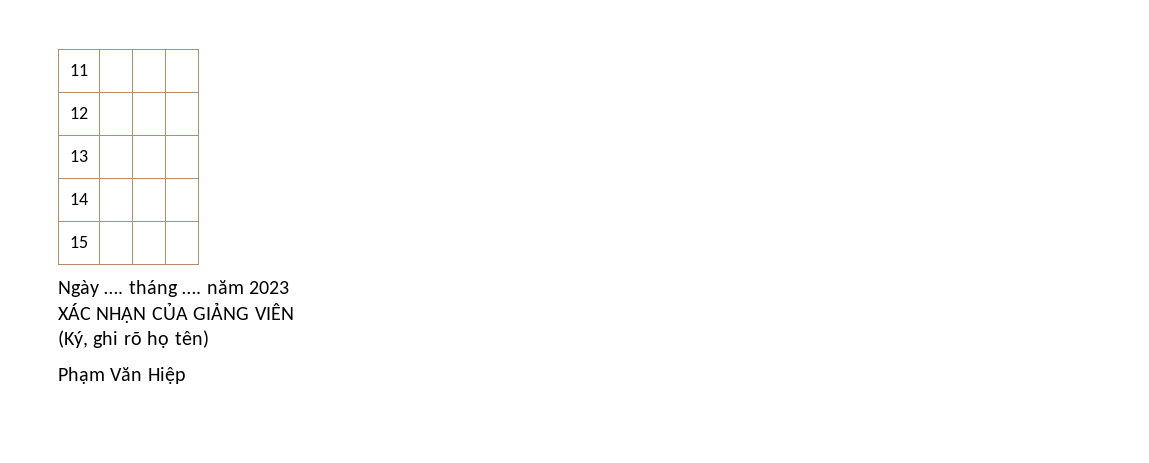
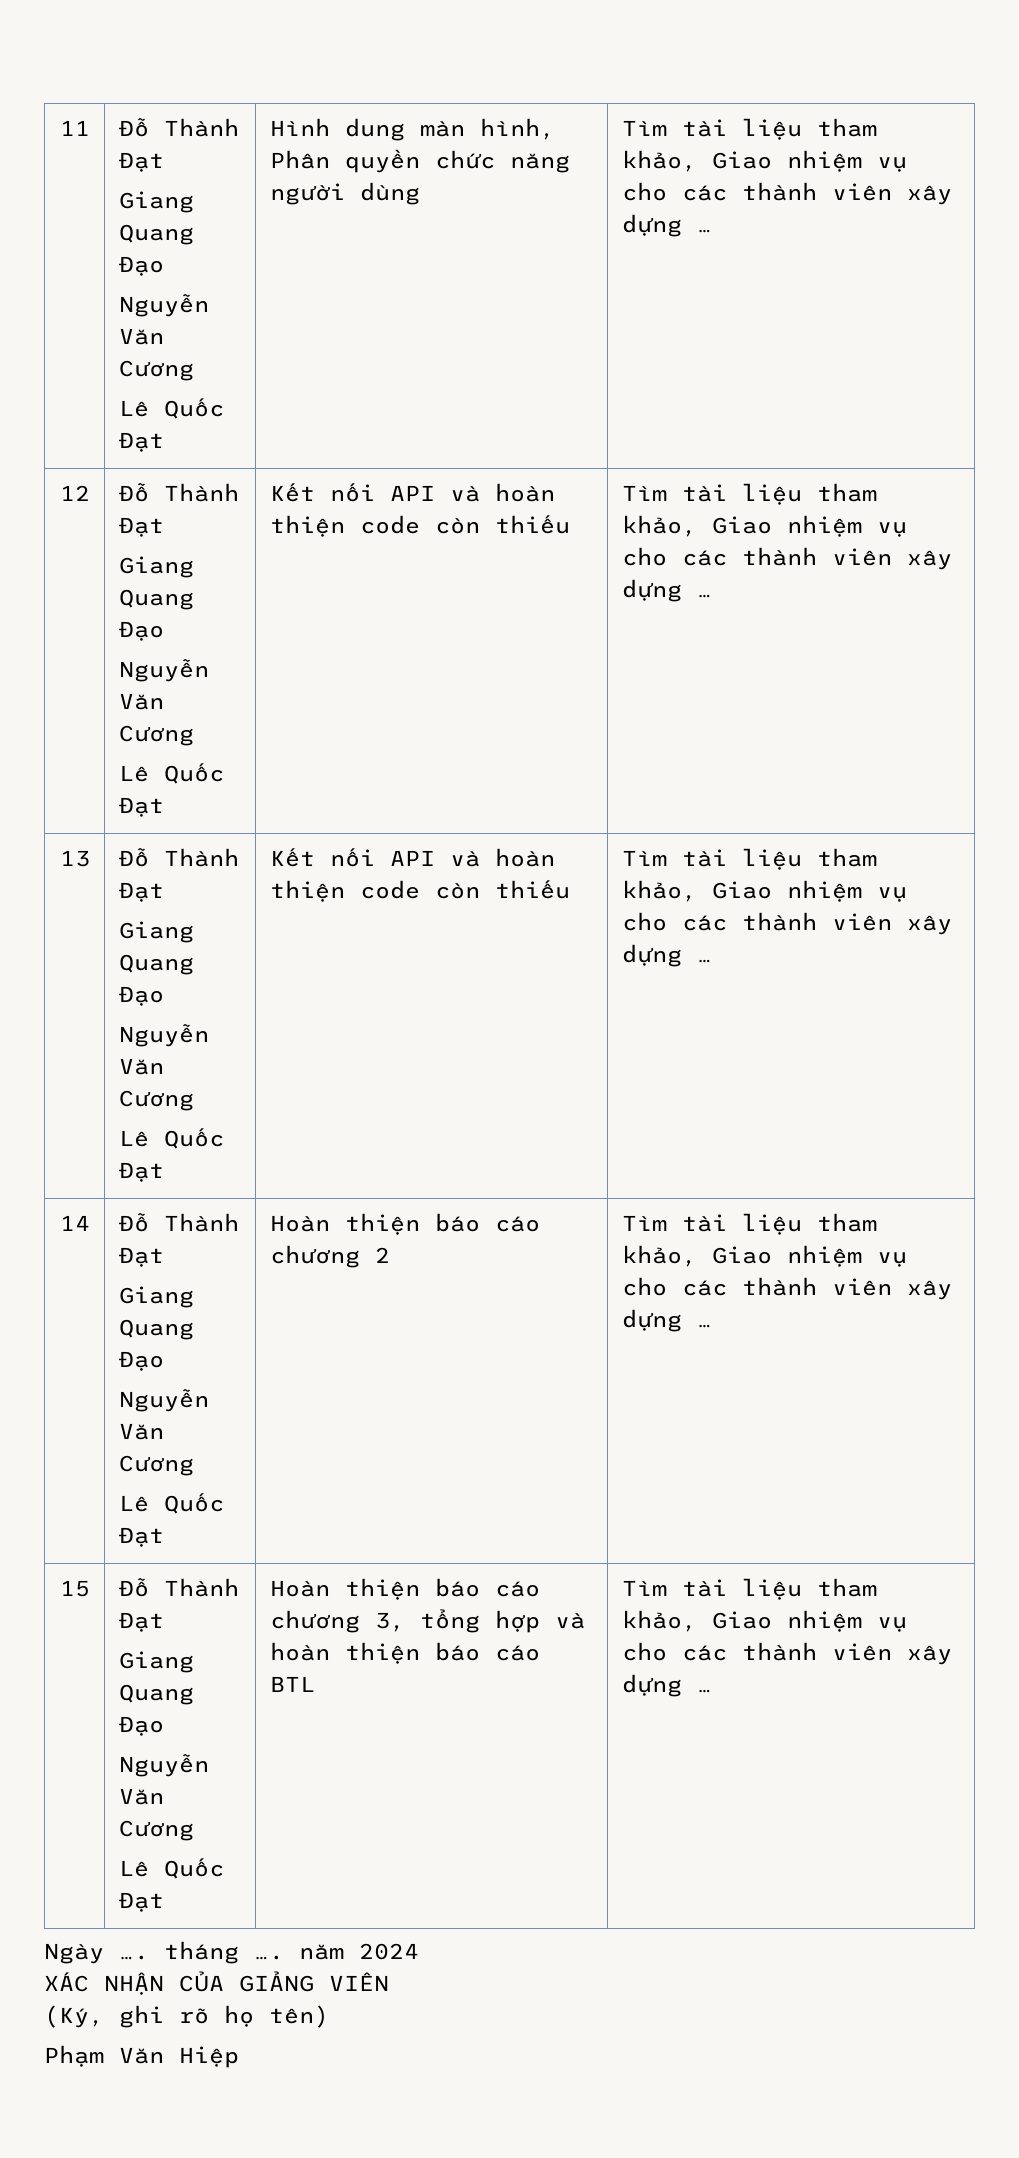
- 11 | | |
- 12 | | |
- 13 | | |
- 14 | | |
- 15 | | |
+ 11 | Đỗ Thành Đạt
+ Giang Quang Đạo
+ Nguyễn Văn Cương
+ Lê Quốc Đạt | Hình dung màn hình, Phân quyền chức năng người dùng | Tìm tài liệu tham khảo, Giao nhiệm vụ cho các thành viên xây dựng …
+ 12 | Đỗ Thành Đạt
+ Giang Quang Đạo
+ Nguyễn Văn Cương
+ Lê Quốc Đạt | Kết nối API và hoàn thiện code còn thiếu | Tìm tài liệu tham khảo, Giao nhiệm vụ cho các thành viên xây dựng …
+ 13 | Đỗ Thành Đạt
+ Giang Quang Đạo
+ Nguyễn Văn Cương
+ Lê Quốc Đạt | Kết nối API và hoàn thiện code còn thiếu | Tìm tài liệu tham khảo, Giao nhiệm vụ cho các thành viên xây dựng …
+ 14 | Đỗ Thành Đạt
+ Giang Quang Đạo
+ Nguyễn Văn Cương
+ Lê Quốc Đạt | Hoàn thiện báo cáo chương 2 | Tìm tài liệu tham khảo, Giao nhiệm vụ cho các thành viên xây dựng …
+ 15 | Đỗ Thành Đạt
+ Giang Quang Đạo
+ Nguyễn Văn Cương
+ Lê Quốc Đạt | Hoàn thiện báo cáo chương 3, tổng hợp và hoàn thiện báo cáo BTL | Tìm tài liệu tham khảo, Giao nhiệm vụ cho các thành viên xây dựng …
- Ngày …. tháng …. năm 2023
+ Ngày …. tháng …. năm 2024

